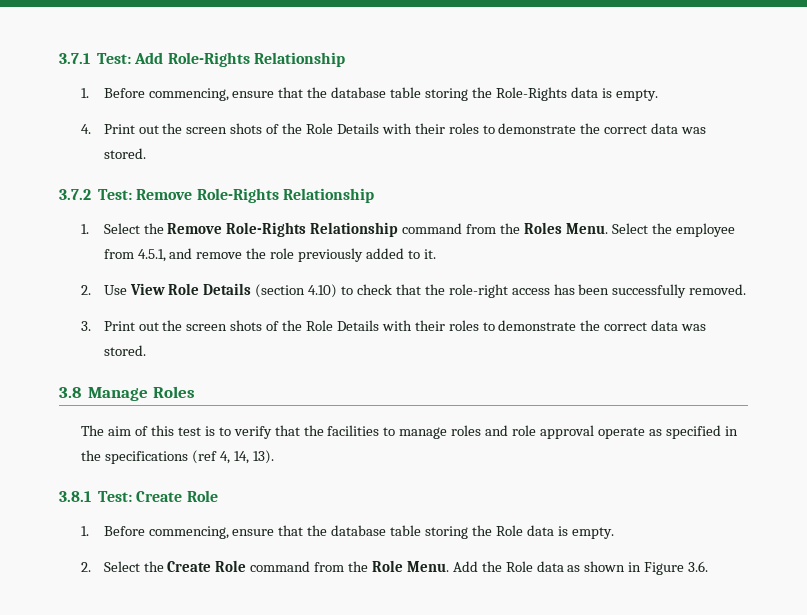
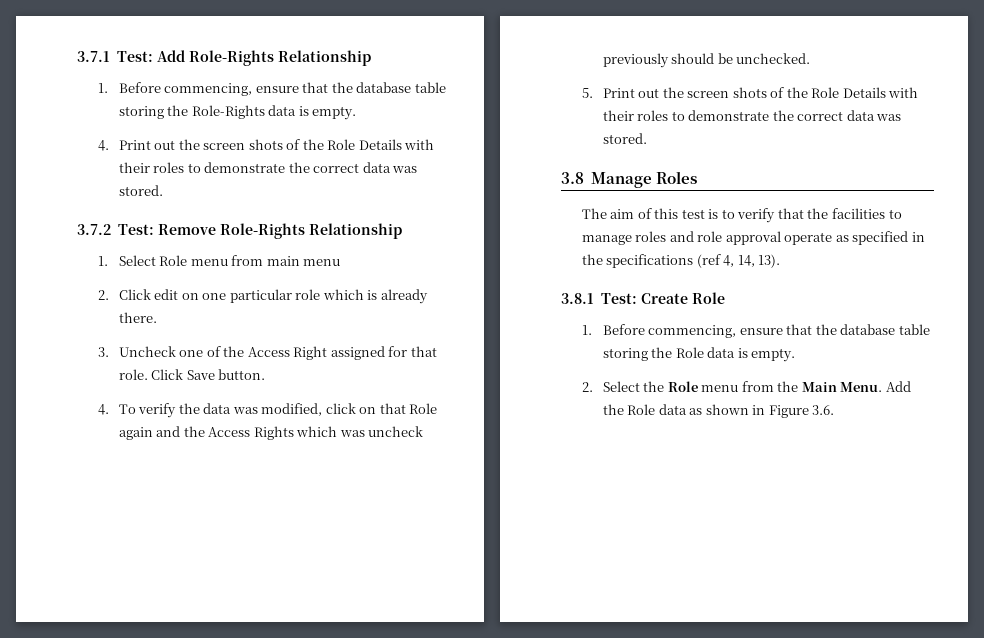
- 1. Select the Remove Role-Rights Relationship command from the Roles Menu. Select the employee from 4.5.1, and remove the role previously added to it.
- 2. Use View Role Details (section 4.10) to check that the role-right access has been successfully removed.
- 3. Print out the screen shots of the Role Details with their roles to demonstrate the correct data was stored.
+ 1. Select Role menu from main menu
+ 2. Click edit on one particular role which is already there.
+ 3. Uncheck one of the Access Right assigned for that role. Click Save button.
+ 4. To verify the data was modified, click on that Role again and the Access Rights which was uncheck previously should be unchecked.
+ 5. Print out the screen shots of the Role Details with their roles to demonstrate the correct data was stored.
- 2. Select the Create Role command from the Role Menu.
+ 2. Select the Role menu from the Main Menu.

